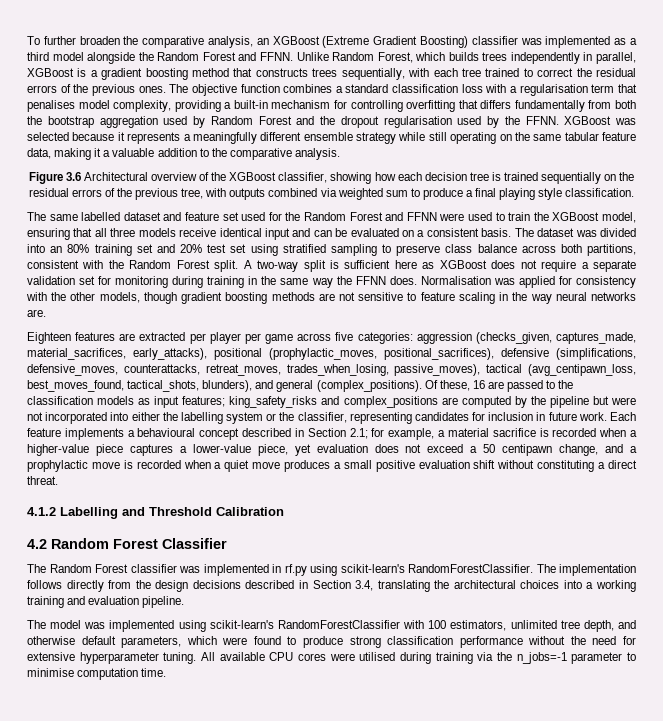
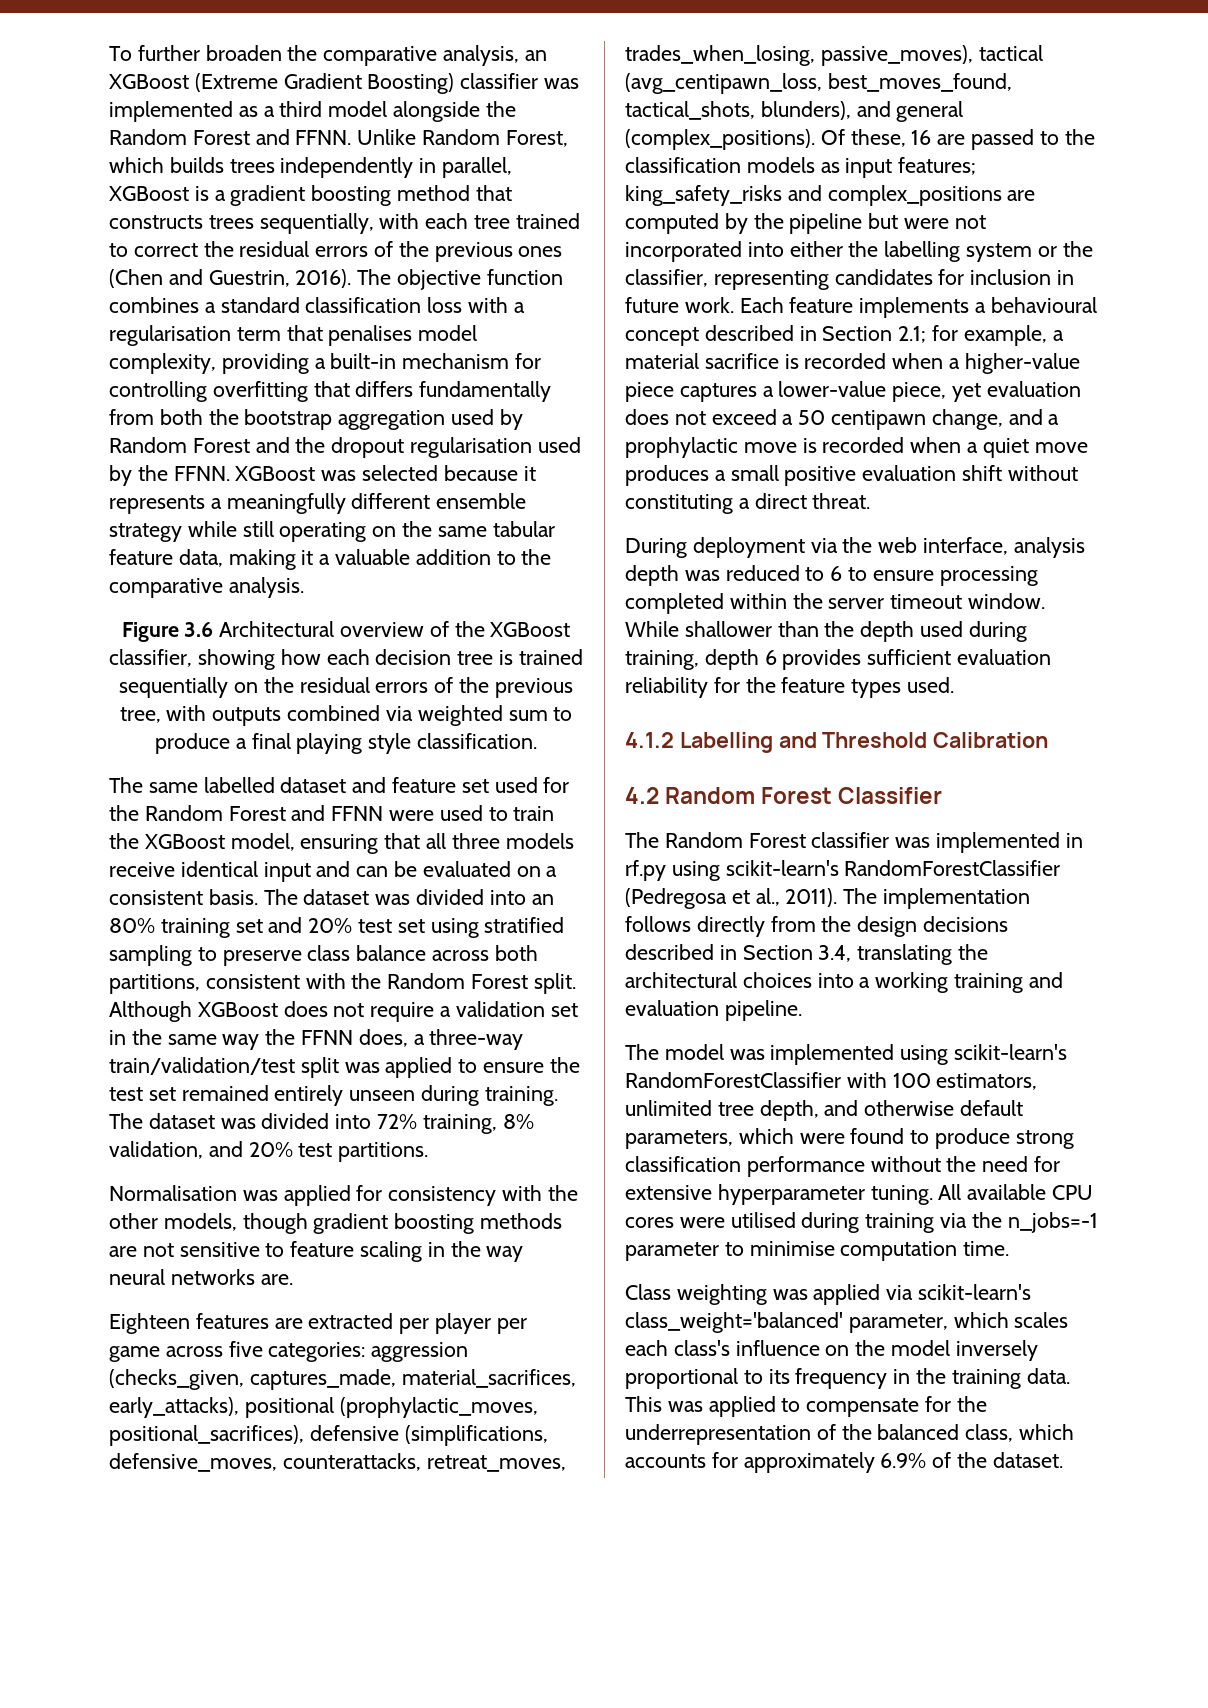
- Unlike Random Forest, which builds trees independently in parallel, XGBoost is a gradient boosting method that constructs trees sequentially, with each tree trained to correct the residual errors of the previous ones.
+ Unlike Random Forest, which builds trees independently in parallel, XGBoost is a gradient boosting method that constructs trees sequentially, with each tree trained to correct the residual errors of the previous ones (Chen and Guestrin, 2016).
- A two-way split is sufficient here as XGBoost does not require a separate validation set for monitoring during training in the same way the FFNN does. Normalisation was applied for consistency with the other models, though gradient boosting methods are not sensitive to feature scaling in the way neural networks are.
+ Although XGBoost does not require a validation set in the same way the FFNN does, a three-way train/validation/test split was applied to ensure the test set remained entirely unseen during training. The dataset was divided into 72% training, 8% validation, and 20% test partitions.
+ Normalisation was applied for consistency with the other models, though gradient boosting methods are not sensitive to feature scaling in the way neural networks are.
+ During deployment via the web interface, analysis depth was reduced to 6 to ensure processing completed within the server timeout window. While shallower than the depth used during training, depth 6 provides sufficient evaluation reliability for the feature types used.
- The Random Forest classifier was implemented in rf.py using scikit-learn's RandomForestClassifier.
+ The Random Forest classifier was implemented in rf.py using scikit-learn's RandomForestClassifier (Pedregosa et al., 2011).
+ Class weighting was applied via scikit-learn's class_weight='balanced' parameter, which scales each class's influence on the model inversely proportional to its frequency in the training data. This was applied to compensate for the underrepresentation of the balanced class, which accounts for approximately 6.9% of the dataset.

